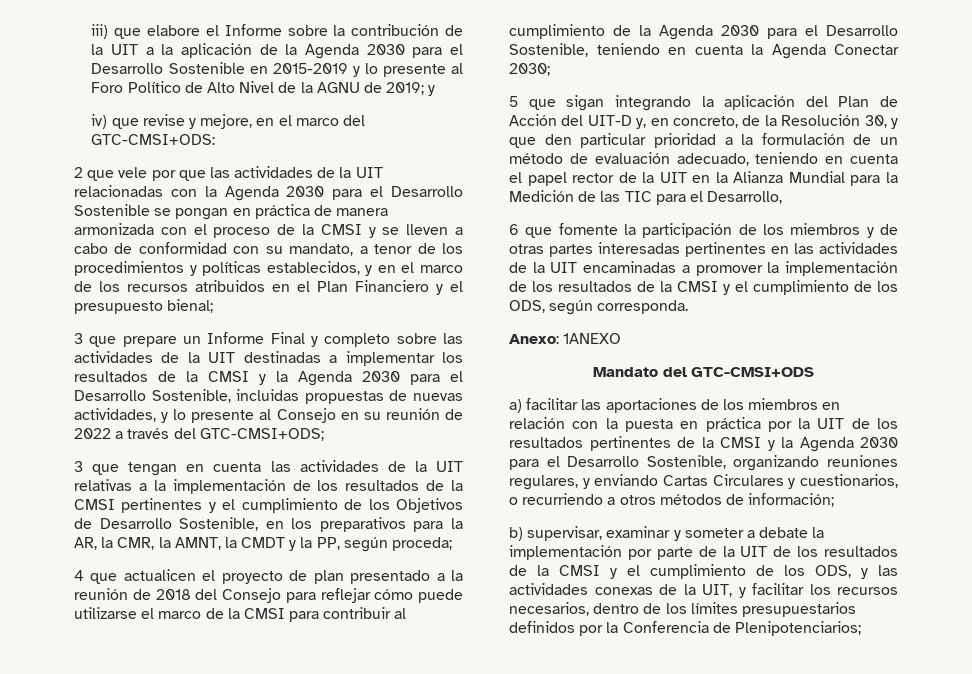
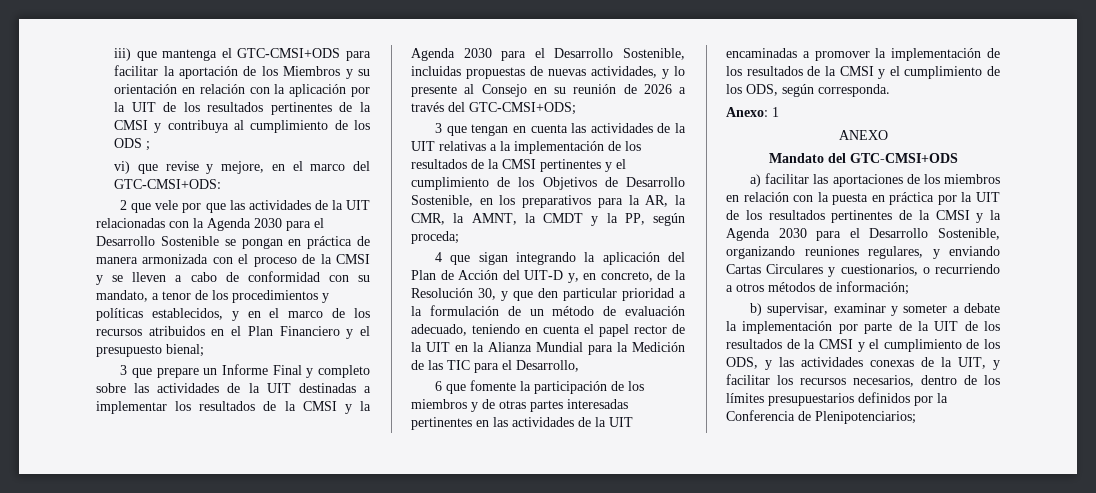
- iii) que elabore el Informe sobre la contribución de la UIT a la aplicación de la Agenda 2030 para el Desarrollo Sostenible en 2015-2019 y lo presente al Foro Político de Alto Nivel de la AGNU de 2019; y
- iv) que revise y mejore, en el marco del GTC-CMSI+ODS:
+ iii) que mantenga el GTC-CMSI+ODS para facilitar la aportación de los Miembros y su orientación en relación con la aplicación por la UIT de los resultados pertinentes de la CMSI y contribuya al cumplimiento de los ODS ;
+ vi) que revise y mejore, en el marco del GTC-CMSI+ODS:
- 3 que prepare un Informe Final y completo sobre las actividades de la UIT destinadas a implementar los resultados de la CMSI y la Agenda 2030 para el Desarrollo Sostenible, incluidas propuestas de nuevas actividades, y lo presente al Consejo en su reunión de 2022 a través del GTC-CMSI+ODS;
+ 3 que prepare un Informe Final y completo sobre las actividades de la UIT destinadas a implementar los resultados de la CMSI y la Agenda 2030 para el Desarrollo Sostenible, incluidas propuestas de nuevas actividades, y lo presente al Consejo en su reunión de 2026 a través del GTC-CMSI+ODS;
- 4 que actualicen el proyecto de plan presentado a la reunión de 2018 del Consejo para reflejar cómo puede utilizarse el marco de la CMSI para contribuir al cumplimiento de la Agenda 2030 para el Desarrollo Sostenible, teniendo en cuenta la Agenda Conectar 2030;
- 5 que sigan integrando la aplicación del Plan de Acción del UIT-D y, en concreto, de la Resolución 30, y que den particular prioridad a la formulación de un método de evaluación adecuado, teniendo en cuenta el papel rector de la UIT en la Alianza Mundial para la Medición de las TIC para el Desarrollo,
+ 4 que sigan integrando la aplicación del Plan de Acción del UIT-D y, en concreto, de la Resolución 30, y que den particular prioridad a la formulación de un método de evaluación adecuado, teniendo en cuenta el papel rector de la UIT en la Alianza Mundial para la Medición de las TIC para el Desarrollo,
- Anexo: 1ANEXO
+ Anexo: 1
+ ANEXO

